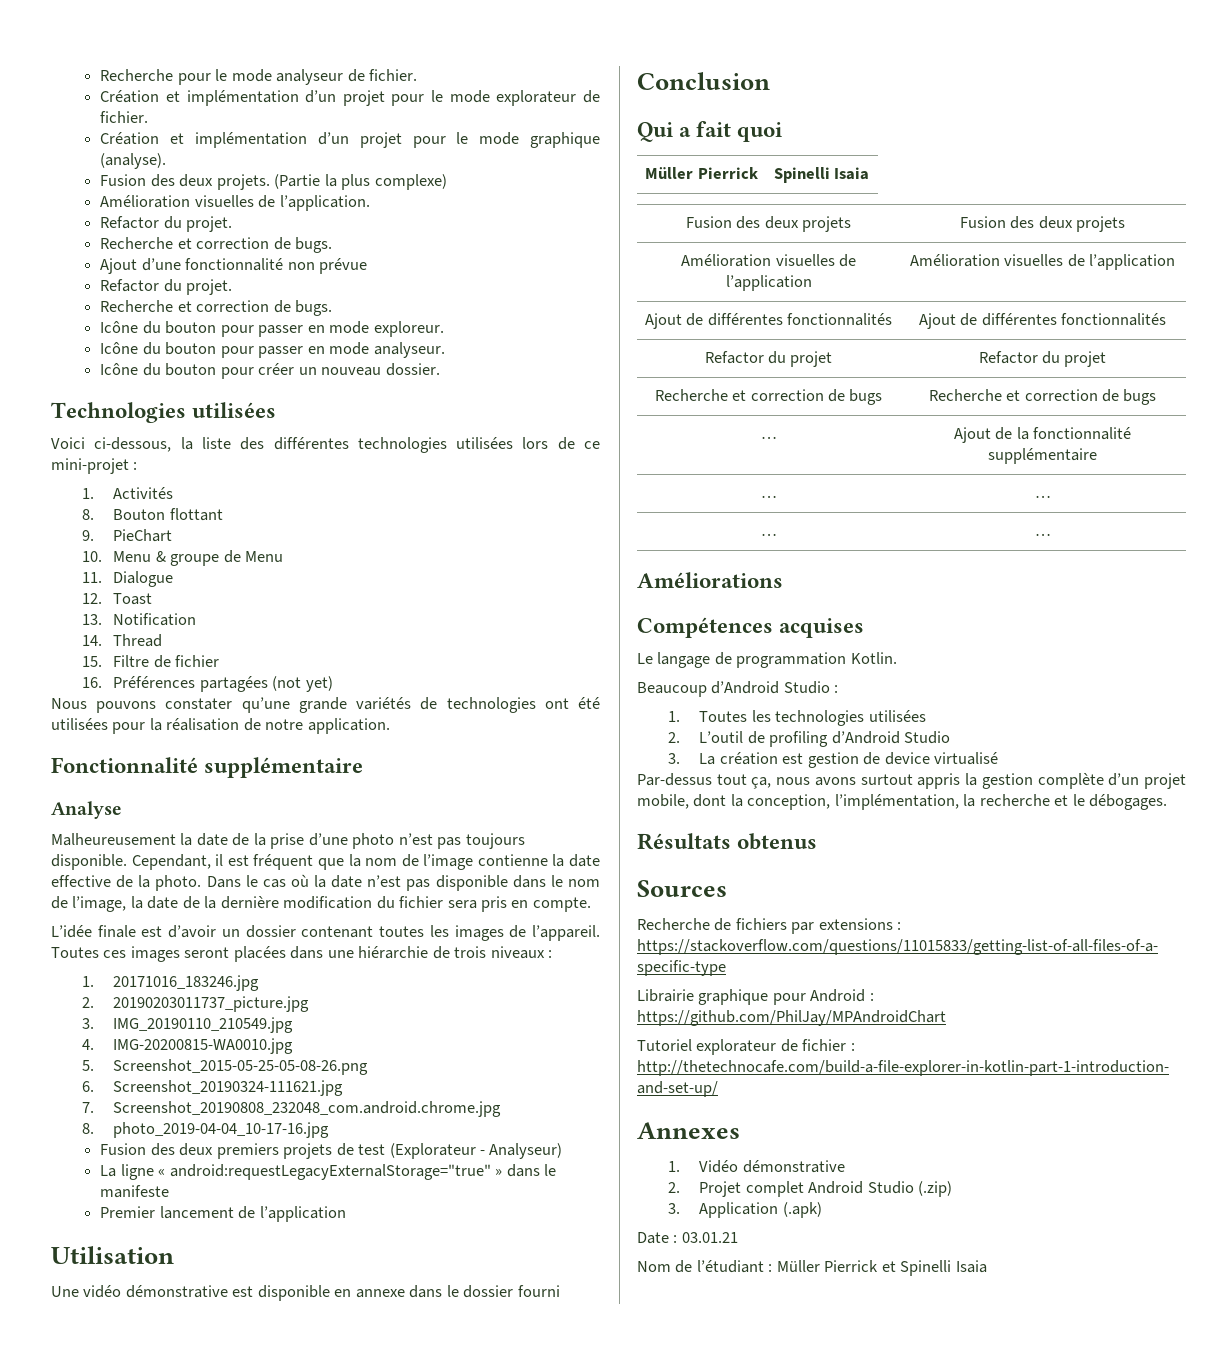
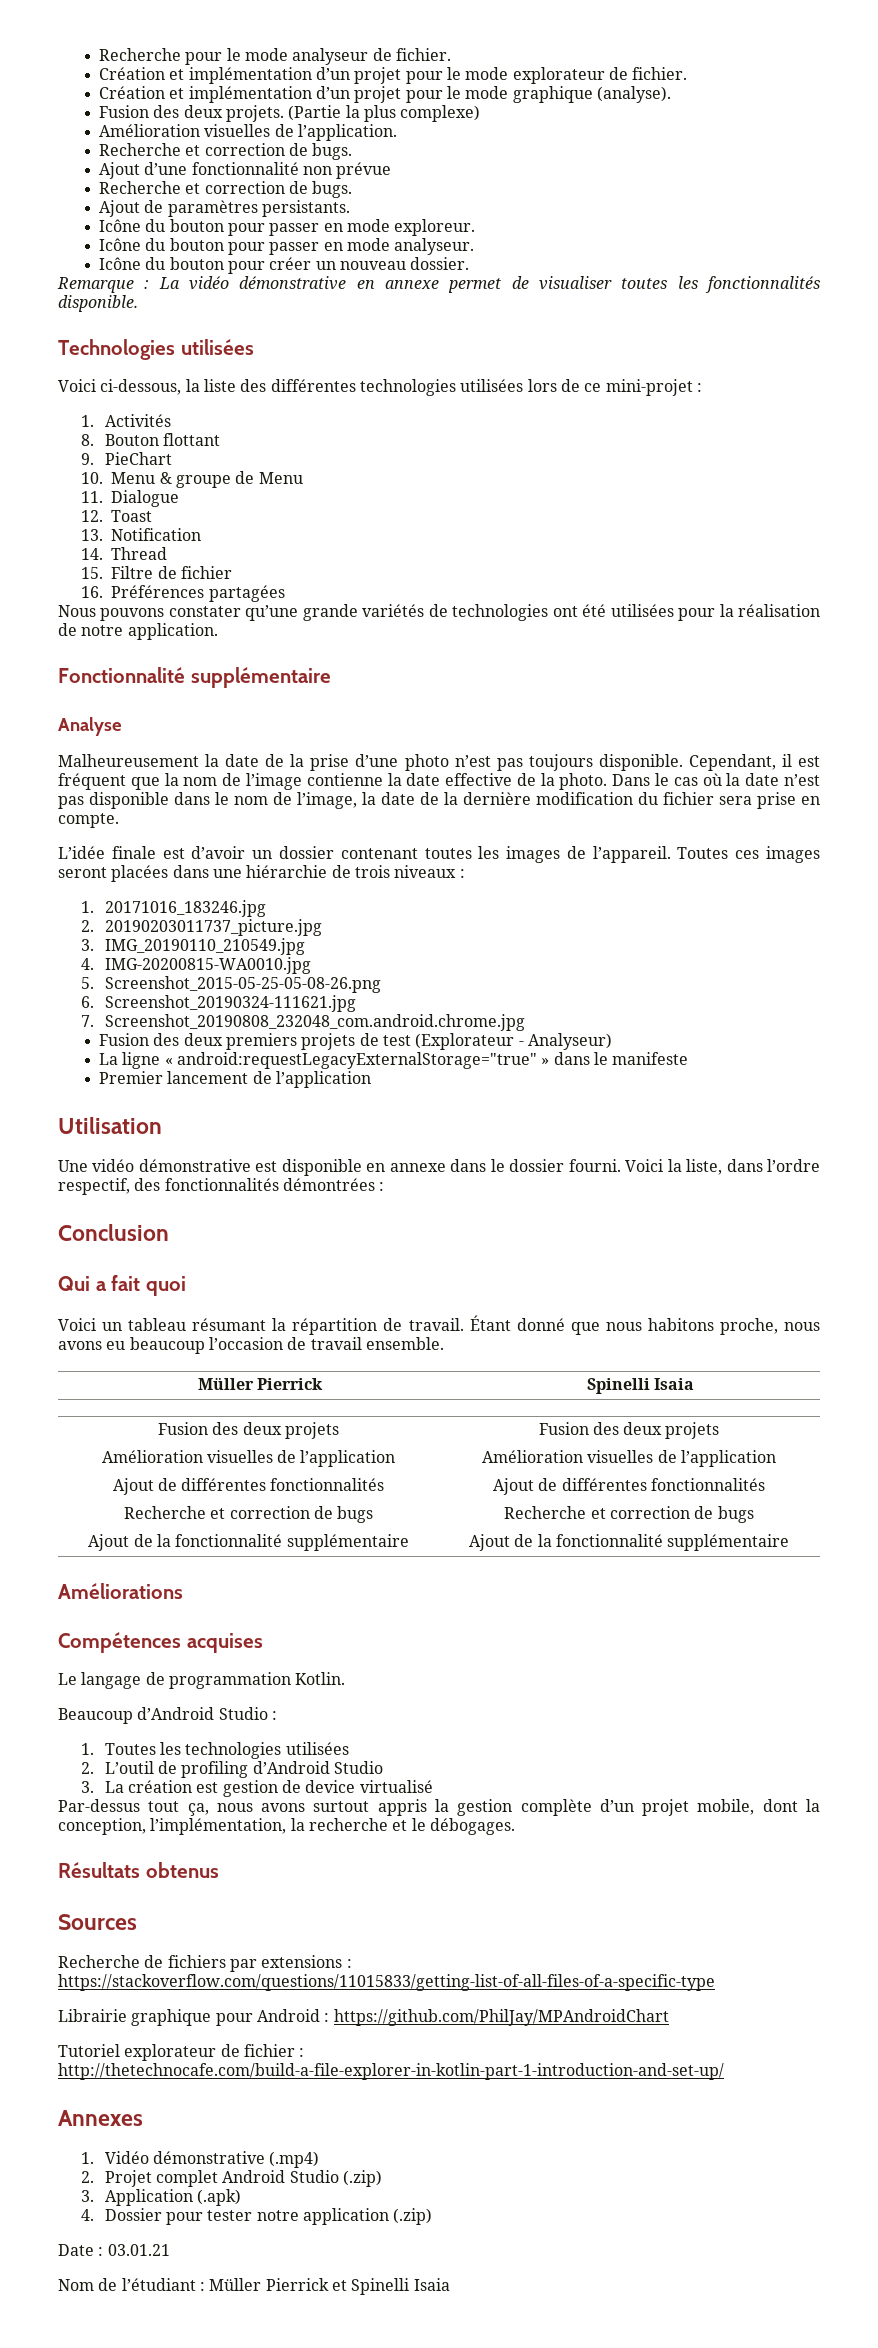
  Amélioration visuelles de l’application.
- Refactor du projet.
  Ajout d’une fonctionnalité non prévue
- Refactor du projet.
  Recherche et correction de bugs.
+ Ajout de paramètres persistants.
+ Remarque : La vidéo démonstrative en annexe permet de visualiser toutes les fonctionnalités disponible.
- 16. Préférences partagées (not yet)
+ 16. Préférences partagées
- Dans le cas où la date n’est pas disponible dans le nom de l’image, la date de la dernière modification du fichier sera pris en compte.
+ Dans le cas où la date n’est pas disponible dans le nom de l’image, la date de la dernière modification du fichier sera prise en compte.
- 8. photo_2019-04-04_10-17-16.jpg
- Une vidéo démonstrative est disponible en annexe dans le dossier fourni
+ Une vidéo démonstrative est disponible en annexe dans le dossier fourni. Voici la liste, dans l’ordre respectif, des fonctionnalités démontrées :
+ Voici un tableau résumant la répartition de travail. Étant donné que nous habitons proche, nous avons eu beaucoup l’occasion de travail ensemble.
- Refactor du projet | Refactor du projet
- … | Ajout de la fonctionnalité supplémentaire
- … | …
- … | …
+ Ajout de la fonctionnalité supplémentaire | Ajout de la fonctionnalité supplémentaire
- 1. Vidéo démonstrative
+ 1. Vidéo démonstrative (.mp4)
+ 4. Dossier pour tester notre application (.zip)

